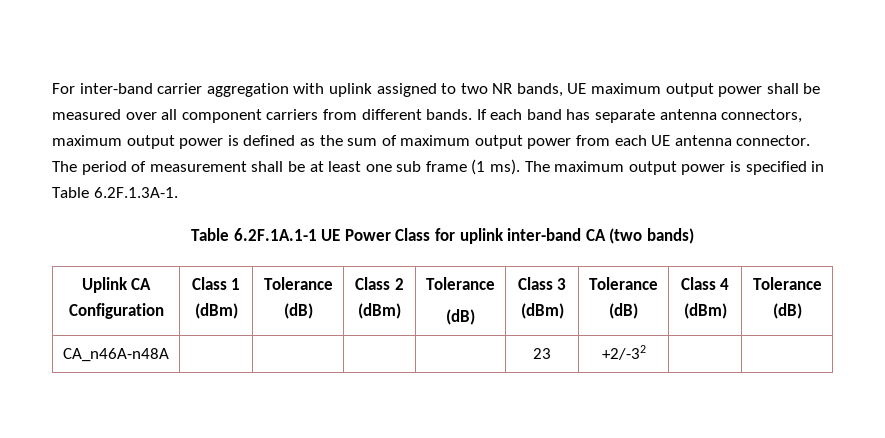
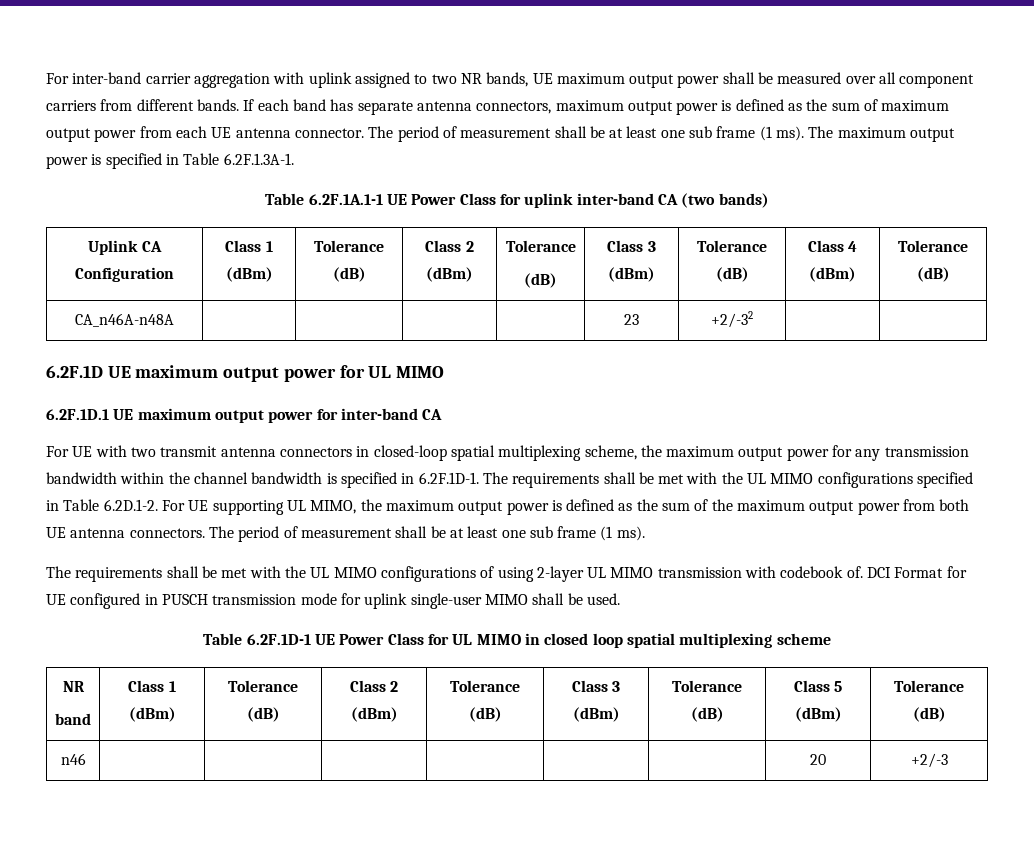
+ 6.2F.1D UE maximum output power for UL MIMO
+ 6.2F.1D.1 UE maximum output power for inter-band CA
+ For UE with two transmit antenna connectors in closed-loop spatial multiplexing scheme, the maximum output power for any transmission bandwidth within the channel bandwidth is specified in 6.2F.1D-1. The requirements shall be met with the UL MIMO configurations specified in Table 6.2D.1-2. For UE supporting UL MIMO, the maximum output power is defined as the sum of the maximum output power from both UE antenna connectors. The period of measurement shall be at least one sub frame (1 ms).
+ The requirements shall be met with the UL MIMO configurations of using 2-layer UL MIMO transmission with codebook of. DCI Format for UE configured in PUSCH transmission mode for uplink single-user MIMO shall be used.
+ Table 6.2F.1D-1 UE Power Class for UL MIMO in closed loop spatial multiplexing scheme
+ NR
+ band | Class 1 (dBm) | Tolerance (dB) | Class 2 (dBm) | Tolerance (dB) | Class 3 (dBm) | Tolerance (dB) | Class 5 (dBm) | Tolerance (dB)
+ n46 | | | | | | | 20 | +2/-3

